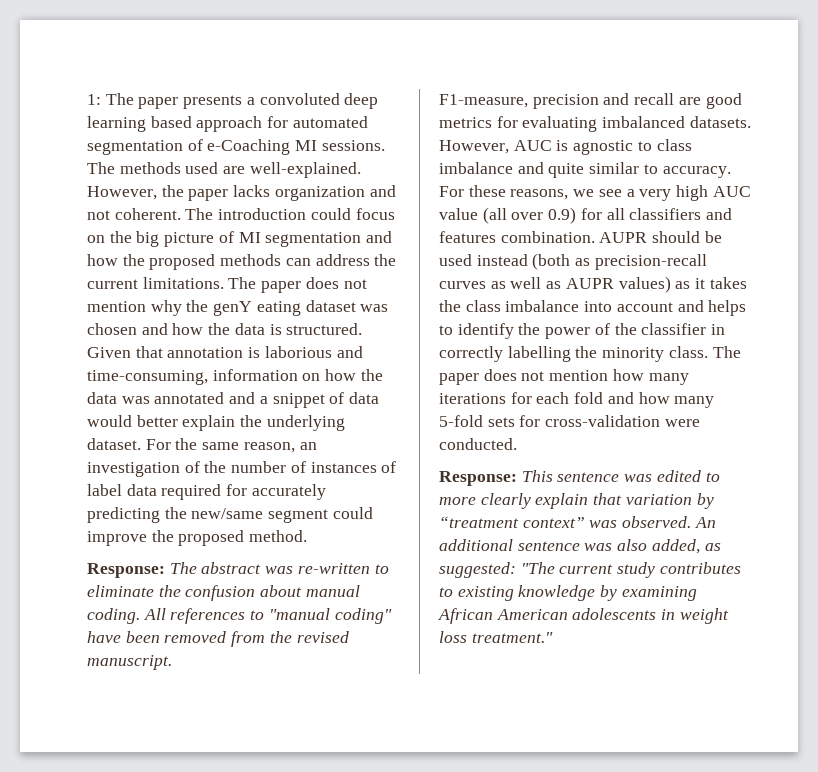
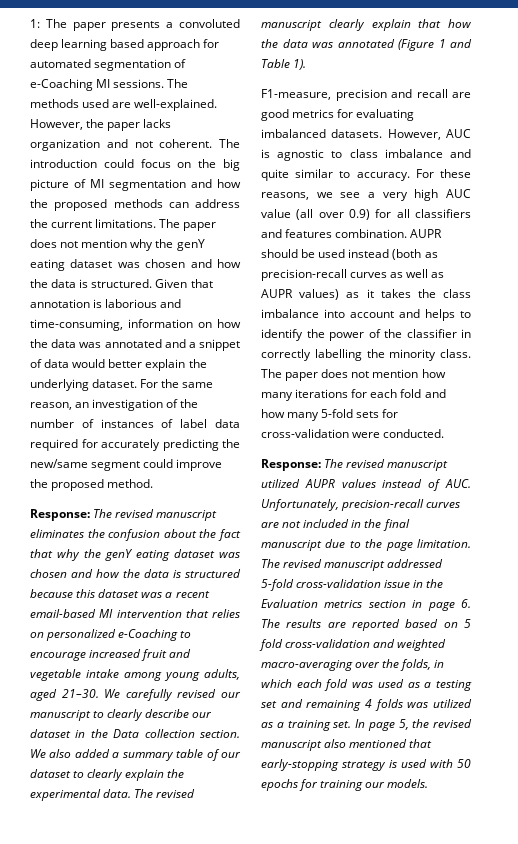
- Response: The abstract was re-written to eliminate the confusion about manual coding. All references to "manual coding" have been removed from the revised manuscript.
+ Response: The revised manuscript eliminates the confusion about the fact that why the genY eating dataset was chosen and how the data is structured because this dataset was a recent email-based MI intervention that relies on personalized e-Coaching to encourage increased fruit and vegetable intake among young adults, aged 21–30. We carefully revised our manuscript to clearly describe our dataset in the Data collection section. We also added a summary table of our dataset to clearly explain the experimental data. The revised manuscript clearly explain that how the data was annotated (Figure 1 and Table 1).
- Response: This sentence was edited to more clearly explain that variation by “treatment context” was observed. An additional sentence was also added, as suggested: "The current study contributes to existing knowledge by examining African American adolescents in weight loss treatment."
+ Response: The revised manuscript utilized AUPR values instead of AUC. Unfortunately, precision-recall curves are not included in the final manuscript due to the page limitation. The revised manuscript addressed 5-fold cross-validation issue in the Evaluation metrics section in page 6. The results are reported based on 5 fold cross-validation and weighted macro-averaging over the folds, in which each fold was used as a testing set and remaining 4 folds was utilized as a training set. In page 5, the revised manuscript also mentioned that early-stopping strategy is used with 50 epochs for training our models.

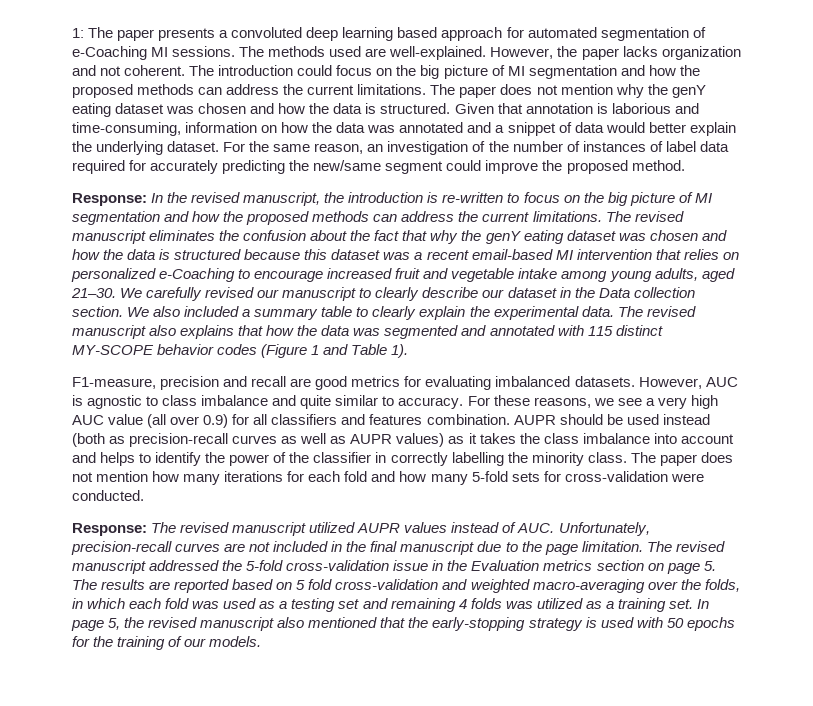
- Response: The revised manuscript eliminates the confusion about the fact that why the genY eating dataset was chosen and how the data is structured because this dataset was a recent email-based MI intervention that relies on personalized e-Coaching to encourage increased fruit and vegetable intake among young adults, aged 21–30.
+ Response: In the revised manuscript, the introduction is re-written to focus on the big picture of MI segmentation and how the proposed methods can address the current limitations. The revised manuscript eliminates the confusion about the fact that why the genY eating dataset was chosen and how the data is structured because this dataset was a recent email-based MI intervention that relies on personalized e-Coaching to encourage increased fruit and vegetable intake among young adults, aged 21–30.
- We also added a summary table of our dataset to clearly explain the experimental data.
+ We also included a summary table to clearly explain the experimental data.
- The revised manuscript clearly explain that how the data was annotated (Figure 1 and Table 1).
+ The revised manuscript also explains that how the data was segmented and annotated with 115 distinct MY-SCOPE behavior codes (Figure 1 and Table 1).
- The revised manuscript addressed 5-fold cross-validation issue in the Evaluation metrics section in page 6. The results are reported based on 5 fold cross-validation and weighted macro-averaging over the folds, in which each fold was used as a testing set and remaining 4 folds was utilized as a training set.
+ The revised manuscript addressed the 5-fold cross-validation issue in the Evaluation metrics section on page 5. The results are reported based on 5 fold cross-validation and weighted macro-averaging over the folds, in which each fold was used as a testing set and remaining 4 folds was utilized as a training set.
- In page 5, the revised manuscript also mentioned that early-stopping strategy is used with 50 epochs for training our models.
+ In page 5, the revised manuscript also mentioned that the early-stopping strategy is used with 50 epochs for the training of our models.

